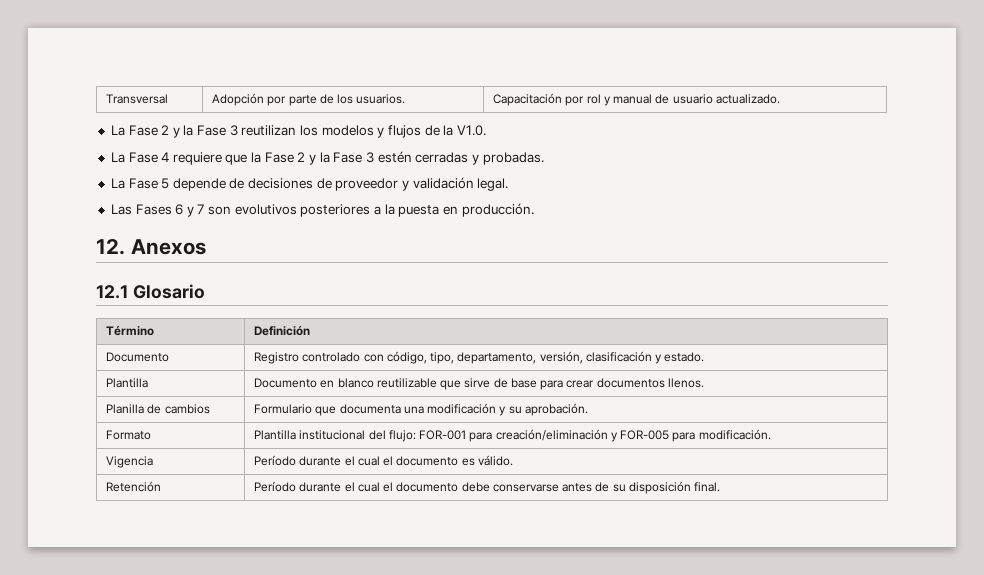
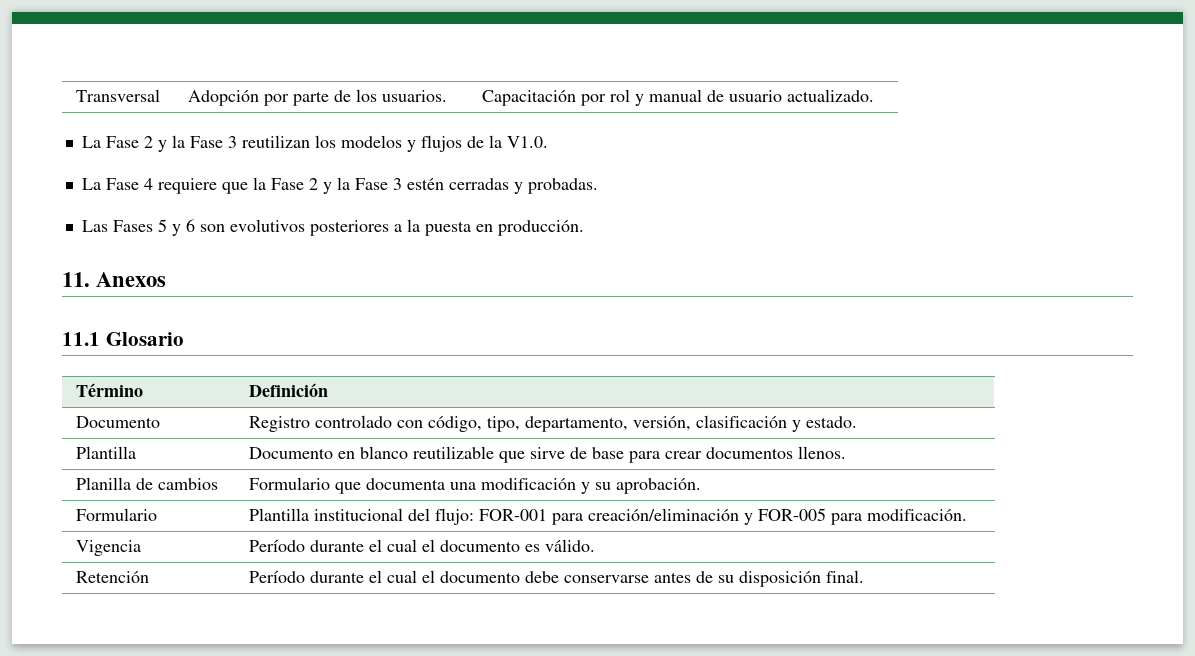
- La Fase 5 depende de decisiones de proveedor y validación legal.
- Las Fases 6 y 7 son evolutivos posteriores a la puesta en producción.
+ Las Fases 5 y 6 son evolutivos posteriores a la puesta en producción.
- 12. Anexos
+ 11. Anexos
- 12.1 Glosario
+ 11.1 Glosario
- Formato | Plantilla institucional del flujo: FOR-001 para creación/eliminación y FOR-005 para modificación.
+ Formulario | Plantilla institucional del flujo: FOR-001 para creación/eliminación y FOR-005 para modificación.

